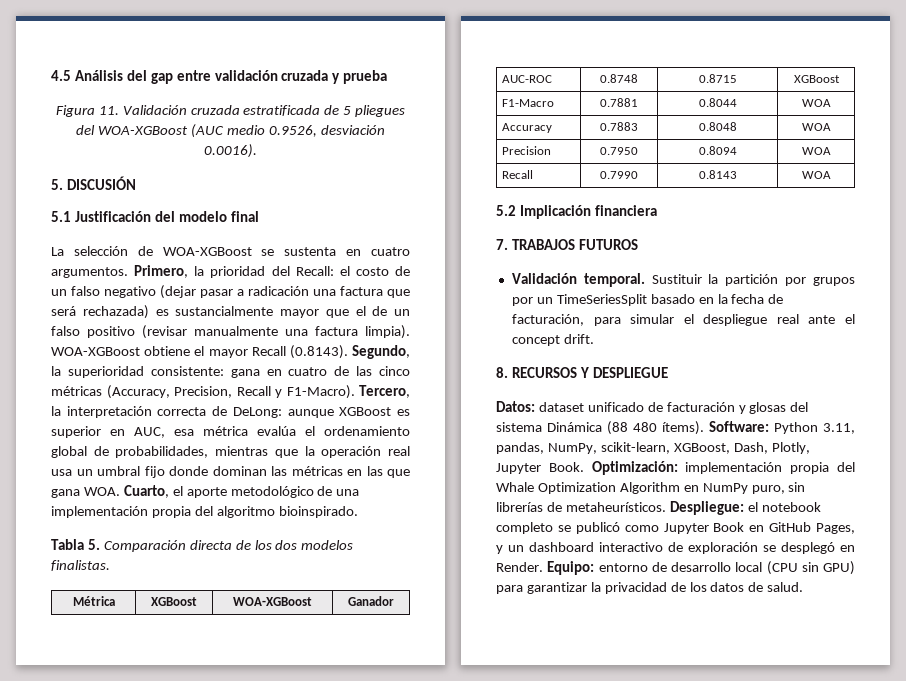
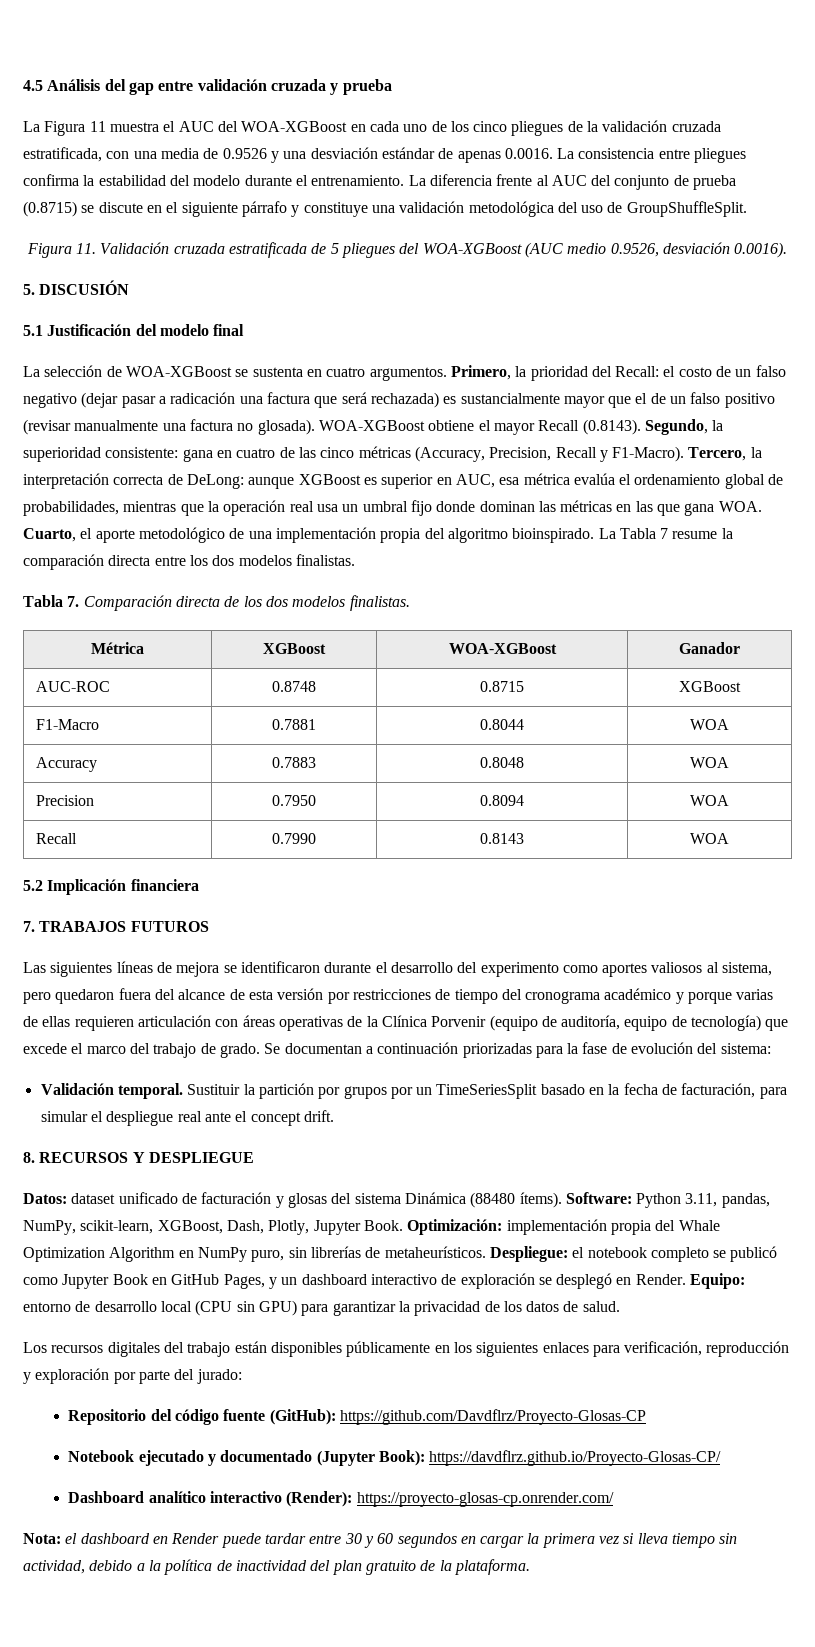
+ La Figura 11 muestra el AUC del WOA-XGBoost en cada uno de los cinco pliegues de la validación cruzada estratificada, con una media de 0.9526 y una desviación estándar de apenas 0.0016. La consistencia entre pliegues confirma la estabilidad del modelo durante el entrenamiento. La diferencia frente al AUC del conjunto de prueba (0.8715) se discute en el siguiente párrafo y constituye una validación metodológica del uso de GroupShuffleSplit.
- Primero, la prioridad del Recall: el costo de un falso negativo (dejar pasar a radicación una factura que será rechazada) es sustancialmente mayor que el de un falso positivo (revisar manualmente una factura limpia).
+ Primero, la prioridad del Recall: el costo de un falso negativo (dejar pasar a radicación una factura que será rechazada) es sustancialmente mayor que el de un falso positivo (revisar manualmente una factura no glosada).
- Tercero, la interpretación correcta de DeLong: aunque XGBoost es superior en AUC, esa métrica evalúa el ordenamiento global de probabilidades, mientras que la operación real usa un umbral fijo donde dominan las métricas en las que gana WOA. Cuarto, el aporte metodológico de una implementación propia del algoritmo bioinspirado.
- Tabla 5. Comparación directa de los dos modelos finalistas.
+ Tercero, la interpretación correcta de DeLong: aunque XGBoost es superior en AUC, esa métrica evalúa el ordenamiento global de probabilidades, mientras que la operación real usa un umbral fijo donde dominan las métricas en las que gana WOA. Cuarto, el aporte metodológico de una implementación propia del algoritmo bioinspirado. La Tabla 7 resume la comparación directa entre los dos modelos finalistas.
+ Tabla 7. Comparación directa de los dos modelos finalistas.
+ Las siguientes líneas de mejora se identificaron durante el desarrollo del experimento como aportes valiosos al sistema, pero quedaron fuera del alcance de esta versión por restricciones de tiempo del cronograma académico y porque varias de ellas requieren articulación con áreas operativas de la Clínica Porvenir (equipo de auditoría, equipo de tecnología) que excede el marco del trabajo de grado. Se documentan a continuación priorizadas para la fase de evolución del sistema:
- Datos: dataset unificado de facturación y glosas del sistema Dinámica (88 480 ítems).
+ Datos: dataset unificado de facturación y glosas del sistema Dinámica (88480 ítems).
+ Los recursos digitales del trabajo están disponibles públicamente en los siguientes enlaces para verificación, reproducción y exploración por parte del jurado:
+ Repositorio del código fuente (GitHub): https://github.com/Davdflrz/Proyecto-Glosas-CP
+ Notebook ejecutado y documentado (Jupyter Book): https://davdflrz.github.io/Proyecto-Glosas-CP/
+ Dashboard analítico interactivo (Render): https://proyecto-glosas-cp.onrender.com/
+ Nota: el dashboard en Render puede tardar entre 30 y 60 segundos en cargar la primera vez si lleva tiempo sin actividad, debido a la política de inactividad del plan gratuito de la plataforma.

